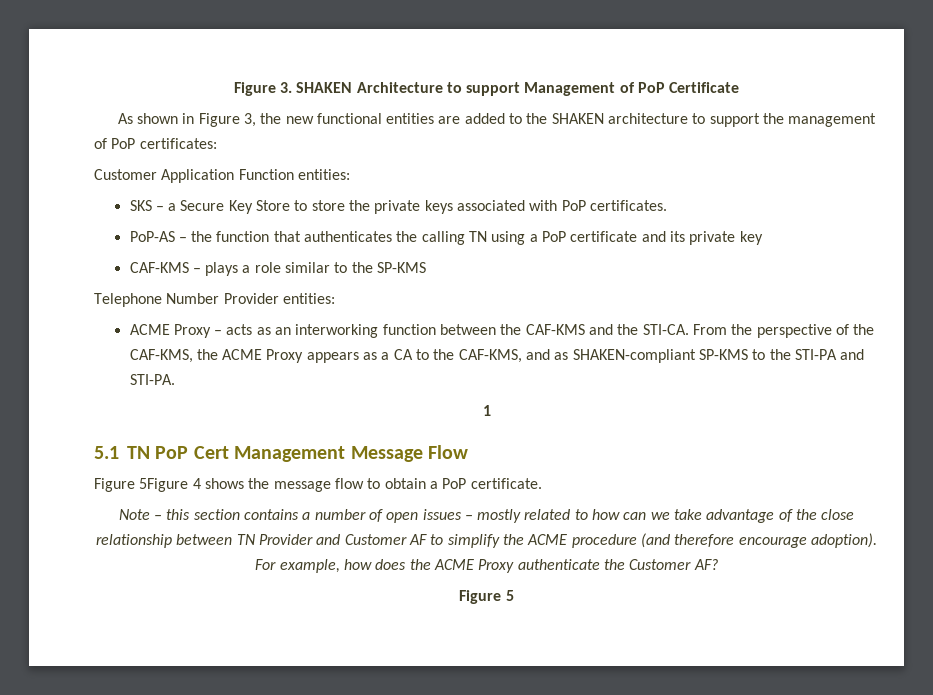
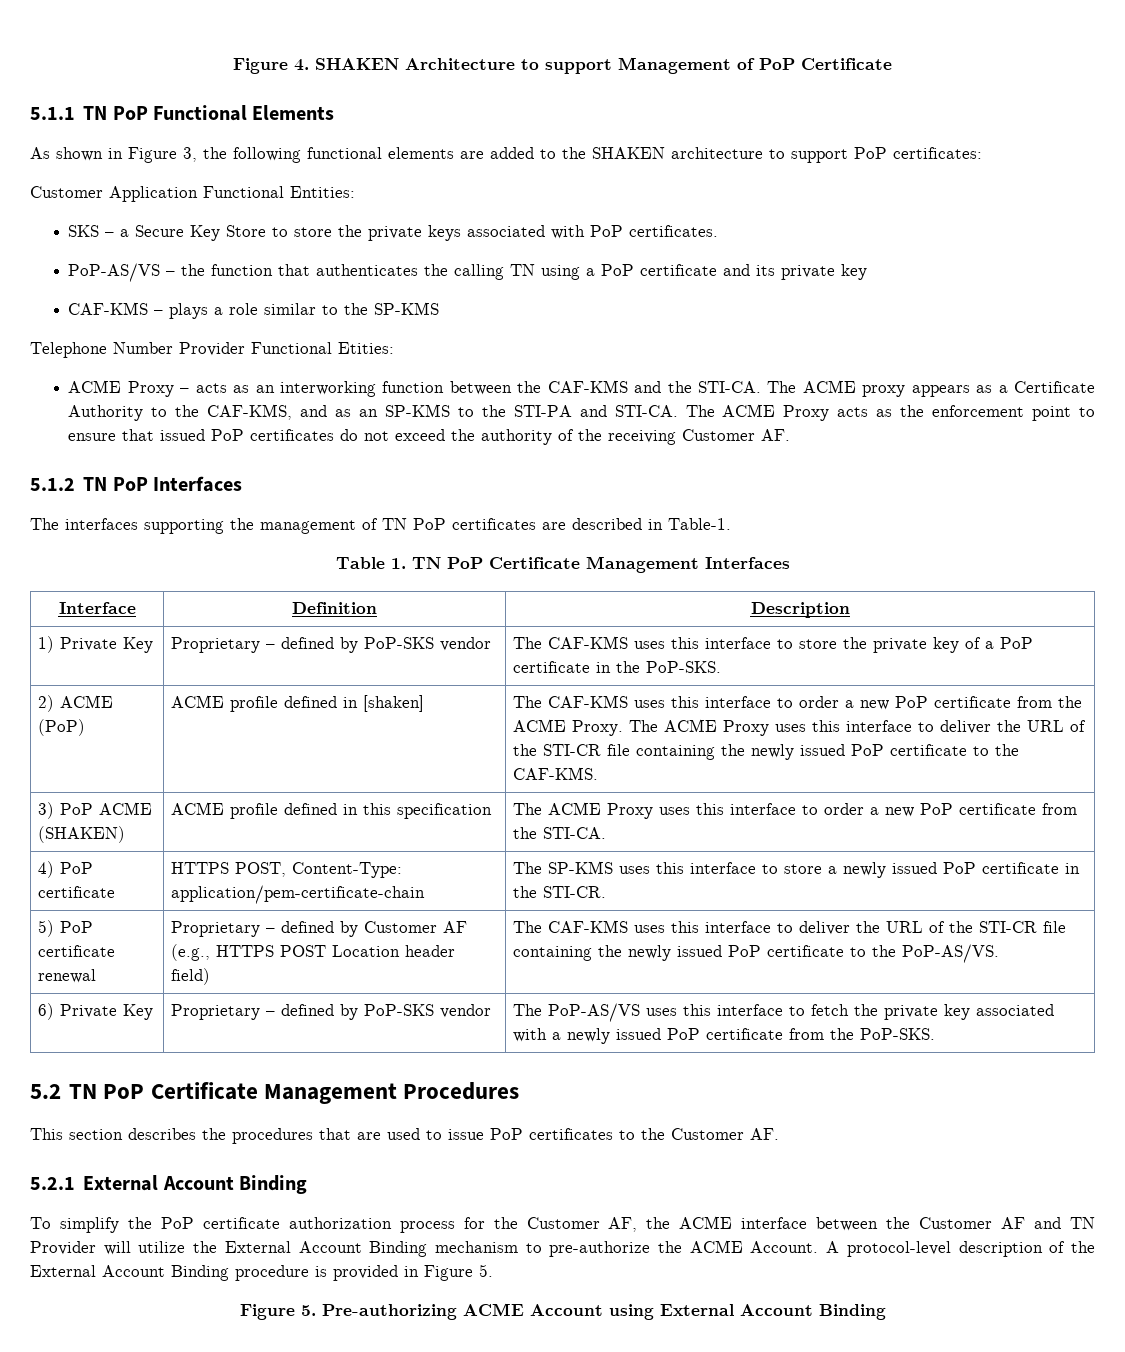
- Figure 3. SHAKEN Architecture to support Management of PoP Certificate
+ Figure 4. SHAKEN Architecture to support Management of PoP Certificate
+ 5.1.1 TN PoP Functional Elements
- As shown in Figure 3, the new functional entities are added to the SHAKEN architecture to support the management of PoP certificates:
+ As shown in Figure 3, the following functional elements are added to the SHAKEN architecture to support PoP certificates:
- Customer Application Function entities:
+ Customer Application Functional Entities:
- PoP-AS – the function that authenticates the calling TN using a PoP certificate and its private key
+ PoP-AS/VS – the function that authenticates the calling TN using a PoP certificate and its private key
- Telephone Number Provider entities:
+ Telephone Number Provider Functional Etities:
- From the perspective of the CAF-KMS, the ACME Proxy appears as a CA to the CAF-KMS, and as SHAKEN-compliant SP-KMS to the STI-PA and STI-PA.
- 1
- 5.1 TN PoP Cert Management Message Flow
- Figure 5Figure 4 shows the message flow to obtain a PoP certificate.
- Note – this section contains a number of open issues – mostly related to how can we take advantage of the close relationship between TN Provider and Customer AF to simplify the ACME procedure (and therefore encourage adoption). For example, how does the ACME Proxy authenticate the Customer AF?
- Figure 5
+ The ACME proxy appears as a Certificate Authority to the CAF-KMS, and as an SP-KMS to the STI-PA and STI-CA. The ACME Proxy acts as the enforcement point to ensure that issued PoP certificates do not exceed the authority of the receiving Customer AF.
+ 5.1.2 TN PoP Interfaces
+ The interfaces supporting the management of TN PoP certificates are described in Table-1.
+ Table 1. TN PoP Certificate Management Interfaces
+ Interface | Definition | Description
+ 1) Private Key | Proprietary – defined by PoP-SKS vendor | The CAF-KMS uses this interface to store the private key of a PoP certificate in the PoP-SKS.
+ 2) ACME (PoP) | ACME profile defined in [shaken] | The CAF-KMS uses this interface to order a new PoP certificate from the ACME Proxy. The ACME Proxy uses this interface to deliver the URL of the STI-CR file containing the newly issued PoP certificate to the CAF-KMS.
+ 3) PoP ACME (SHAKEN) | ACME profile defined in this specification | The ACME Proxy uses this interface to order a new PoP certificate from the STI-CA.
+ 4) PoP certificate | HTTPS POST, Content-Type: application/pem-certificate-chain | The SP-KMS uses this interface to store a newly issued PoP certificate in the STI-CR.
+ 5) PoP certificate renewal | Proprietary – defined by Customer AF (e.g., HTTPS POST Location header field) | The CAF-KMS uses this interface to deliver the URL of the STI-CR file containing the newly issued PoP certificate to the PoP-AS/VS.
+ 6) Private Key | Proprietary – defined by PoP-SKS vendor | The PoP-AS/VS uses this interface to fetch the private key associated with a newly issued PoP certificate from the PoP-SKS.
+ 5.2 TN PoP Certificate Management Procedures
+ This section describes the procedures that are used to issue PoP certificates to the Customer AF.
+ 5.2.1 External Account Binding
+ To simplify the PoP certificate authorization process for the Customer AF, the ACME interface between the Customer AF and TN Provider will utilize the External Account Binding mechanism to pre-authorize the ACME Account. A protocol-level description of the External Account Binding procedure is provided in Figure 5.
+ Figure 5. Pre-authorizing ACME Account using External Account Binding

